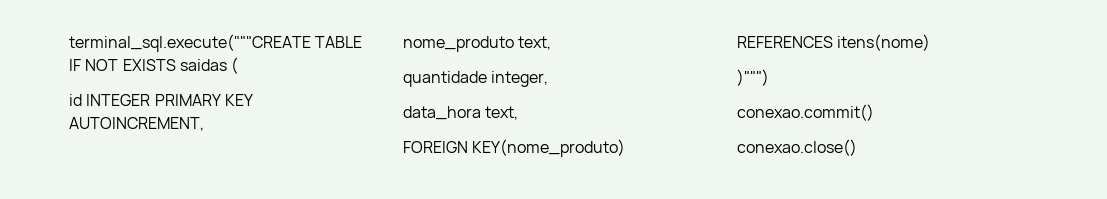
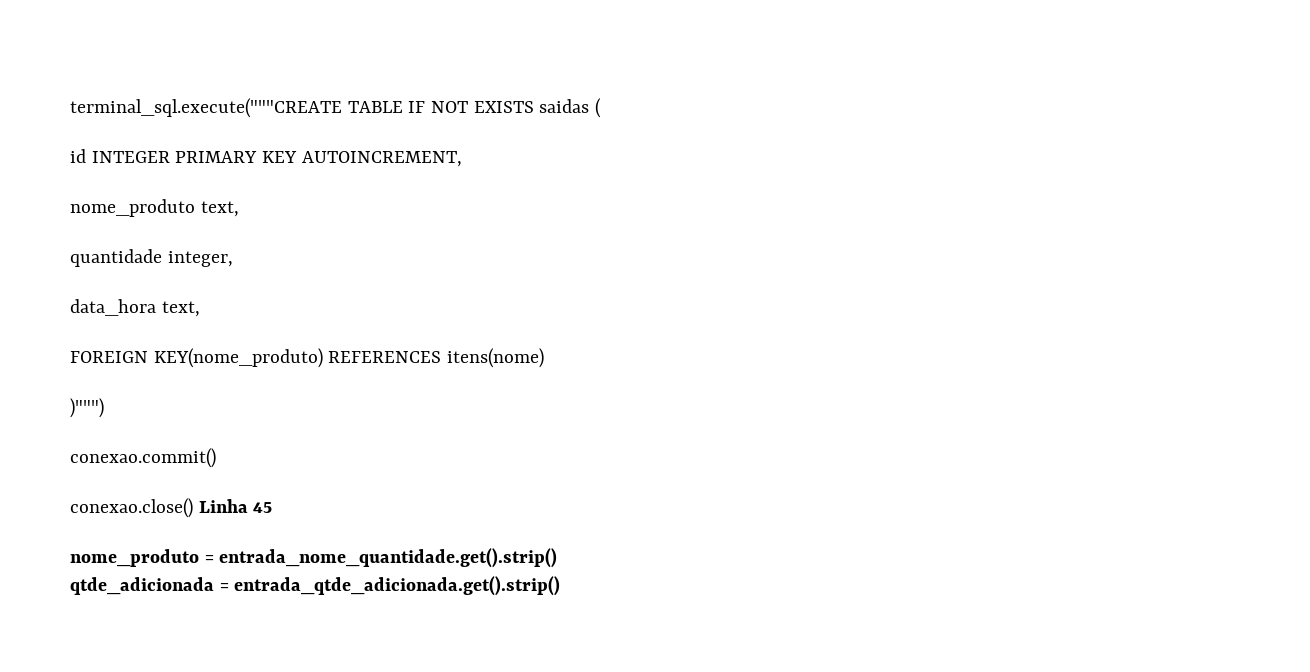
- conexao.close()
+ conexao.close() Linha 45
+ nome_produto = entrada_nome_quantidade.get().strip()
+ qtde_adicionada = entrada_qtde_adicionada.get().strip()

